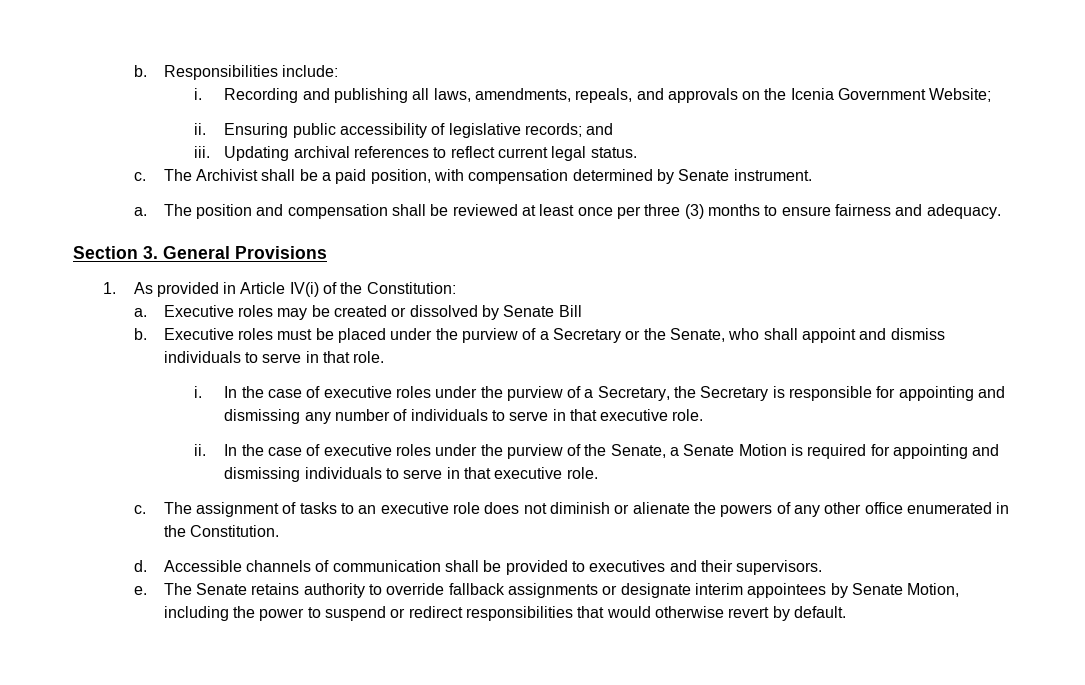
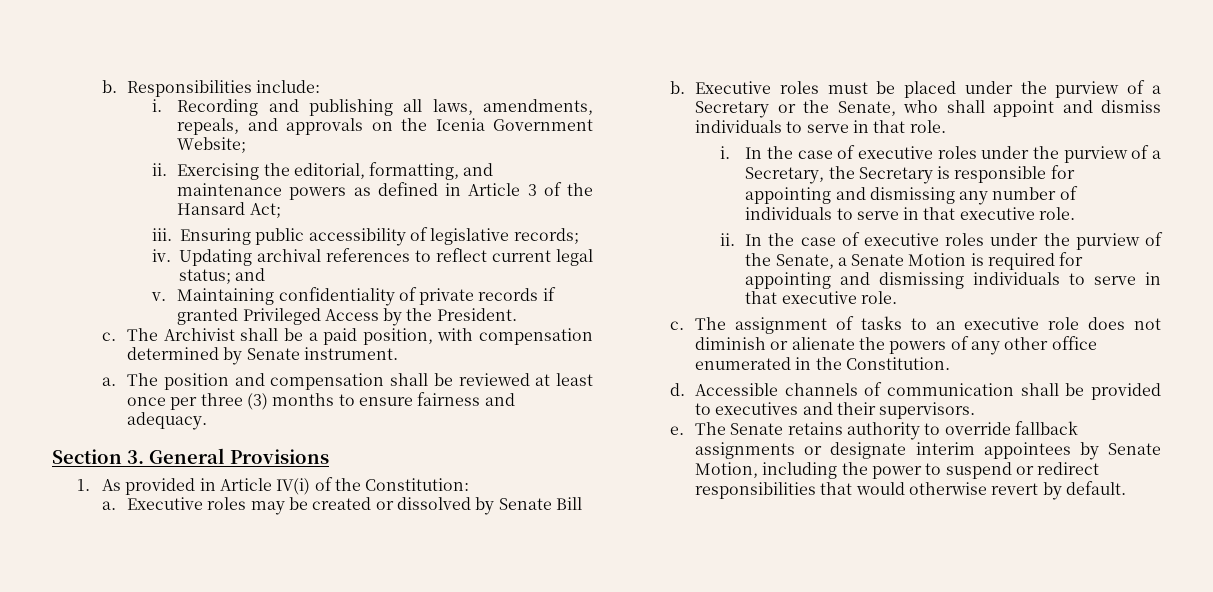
+ Exercising the editorial, formatting, and maintenance powers as defined in Article 3 of the Hansard Act;
+ iii.
- Ensuring public accessibility of legislative records; and
- iii.
+ Ensuring public accessibility of legislative records;
+ iv.
- Updating archival references to reflect current legal status.
+ Updating archival references to reflect current legal status; and
+ v. Maintaining confidentiality of private records if granted Privileged Access by the President.

